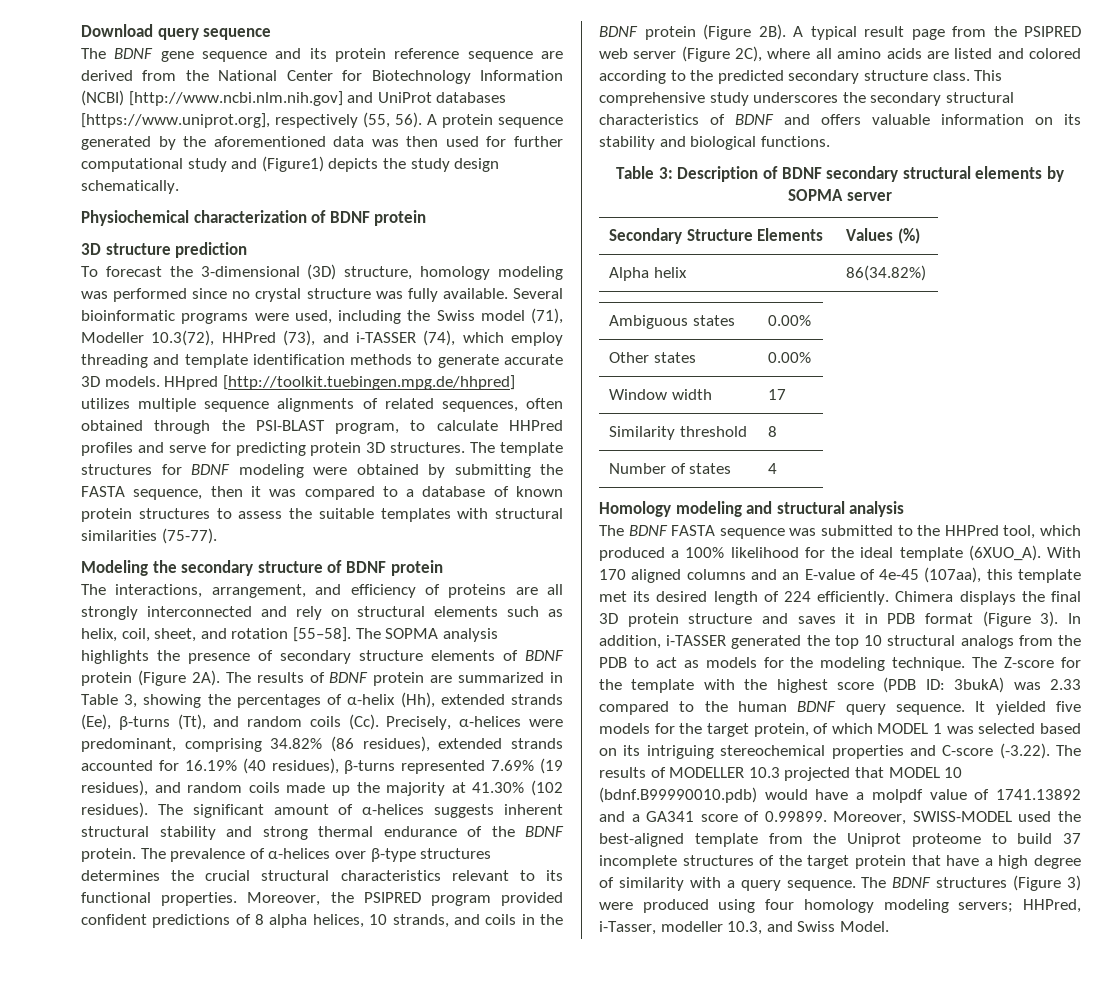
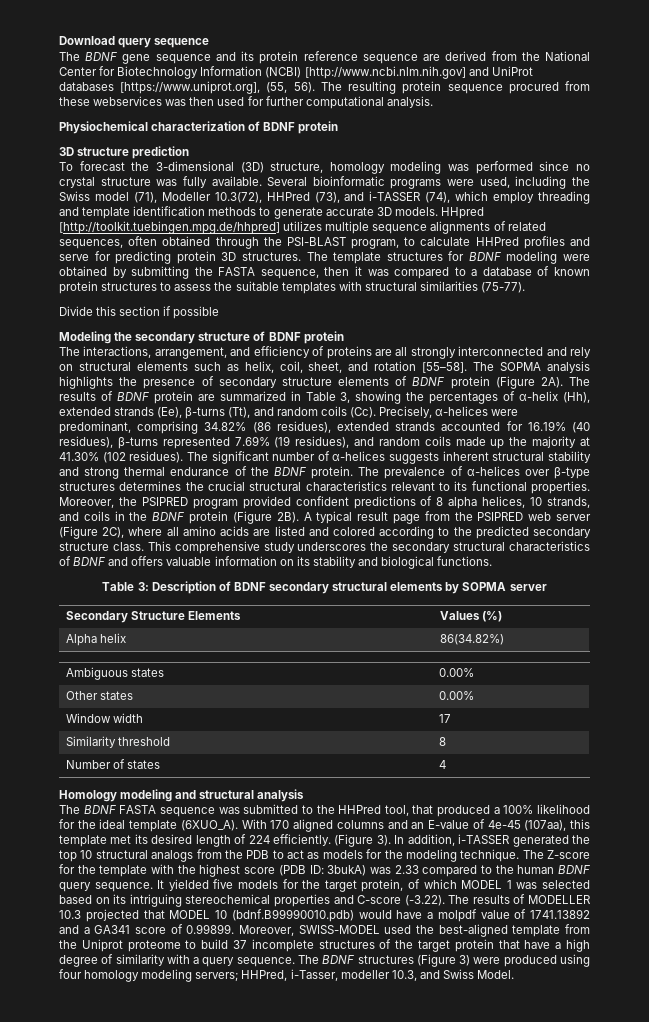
- The BDNF gene sequence and its protein reference sequence are derived from the National Center for Biotechnology Information (NCBI) [http://www.ncbi.nlm.nih.gov] and UniProt databases [https://www.uniprot.org], respectively (55, 56).
+ The BDNF gene sequence and its protein reference sequence are derived from the National Center for Biotechnology Information (NCBI) [http://www.ncbi.nlm.nih.gov] and UniProt databases [https://www.uniprot.org], (55, 56).
- A protein sequence generated by the aforementioned data was then used for further computational study and (Figure1) depicts the study design schematically.
+ The resulting protein sequence procured from these webservices was then used for further computational analysis.
+ Divide this section if possible
- The significant amount of α-helices suggests inherent structural stability and strong thermal endurance of the BDNF protein.
+ The significant number of α-helices suggests inherent structural stability and strong thermal endurance of the BDNF protein.
- The BDNF FASTA sequence was submitted to the HHPred tool, which produced a 100% likelihood for the ideal template (6XUO_A).
+ The BDNF FASTA sequence was submitted to the HHPred tool, that produced a 100% likelihood for the ideal template (6XUO_A).
- Chimera displays the final 3D protein structure and saves it in PDB format (Figure 3).
+ (Figure 3).

